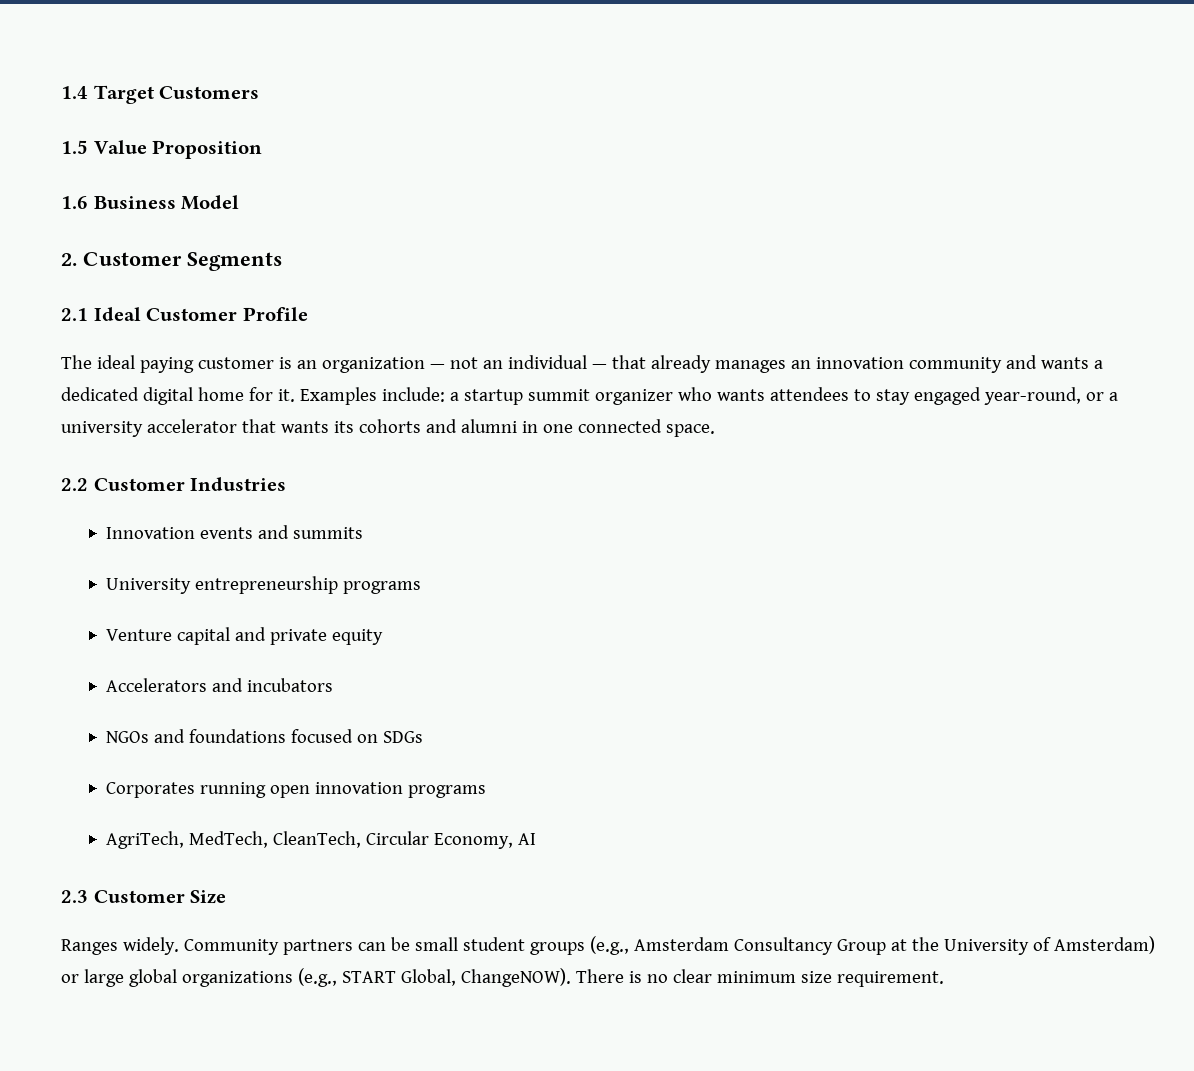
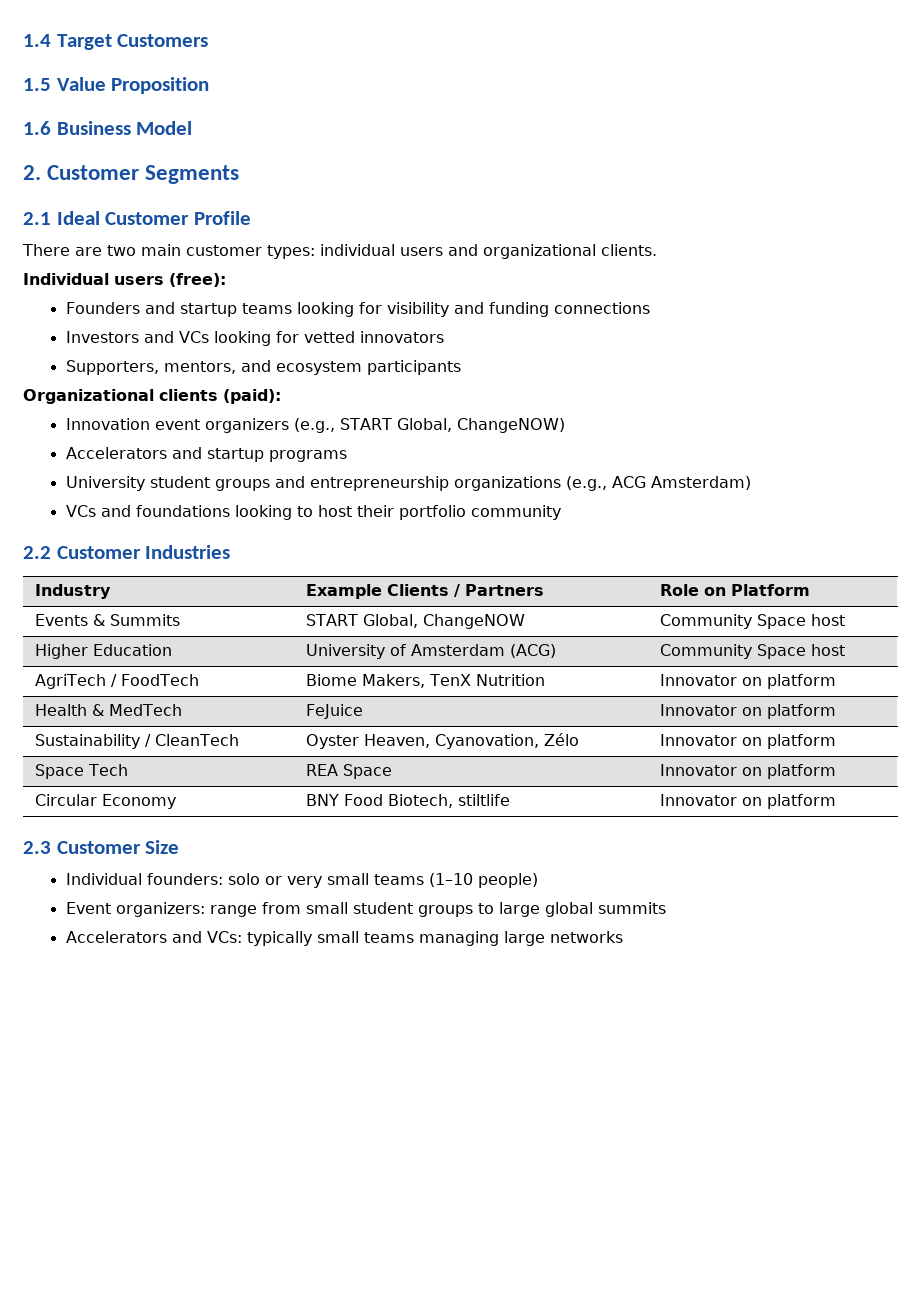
- The ideal paying customer is an organization — not an individual — that already manages an innovation community and wants a dedicated digital home for it. Examples include: a startup summit organizer who wants attendees to stay engaged year-round, or a university accelerator that wants its cohorts and alumni in one connected space.
+ There are two main customer types: individual users and organizational clients.
+ Individual users (free):
+ Founders and startup teams looking for visibility and funding connections
+ Investors and VCs looking for vetted innovators
+ Supporters, mentors, and ecosystem participants
+ Organizational clients (paid):
+ Innovation event organizers (e.g., START Global, ChangeNOW)
+ Accelerators and startup programs
+ University student groups and entrepreneurship organizations (e.g., ACG Amsterdam)
+ VCs and foundations looking to host their portfolio community
  2.2 Customer Industries
- Innovation events and summits
- University entrepreneurship programs
- Venture capital and private equity
- Accelerators and incubators
- NGOs and foundations focused on SDGs
- Corporates running open innovation programs
- AgriTech, MedTech, CleanTech, Circular Economy, AI
+ Industry | Example Clients / Partners | Role on Platform
+ Events & Summits | START Global, ChangeNOW | Community Space host
+ Higher Education | University of Amsterdam (ACG) | Community Space host
+ AgriTech / FoodTech | Biome Makers, TenX Nutrition | Innovator on platform
+ Health & MedTech | FeJuice | Innovator on platform
+ Sustainability / CleanTech | Oyster Heaven, Cyanovation, Zélo | Innovator on platform
+ Space Tech | REA Space | Innovator on platform
+ Circular Economy | BNY Food Biotech, stiltlife | Innovator on platform
  2.3 Customer Size
- Ranges widely. Community partners can be small student groups (e.g., Amsterdam Consultancy Group at the University of Amsterdam) or large global organizations (e.g., START Global, ChangeNOW). There is no clear minimum size requirement.
+ Individual founders: solo or very small teams (1–10 people)
+ Event organizers: range from small student groups to large global summits
+ Accelerators and VCs: typically small teams managing large networks

